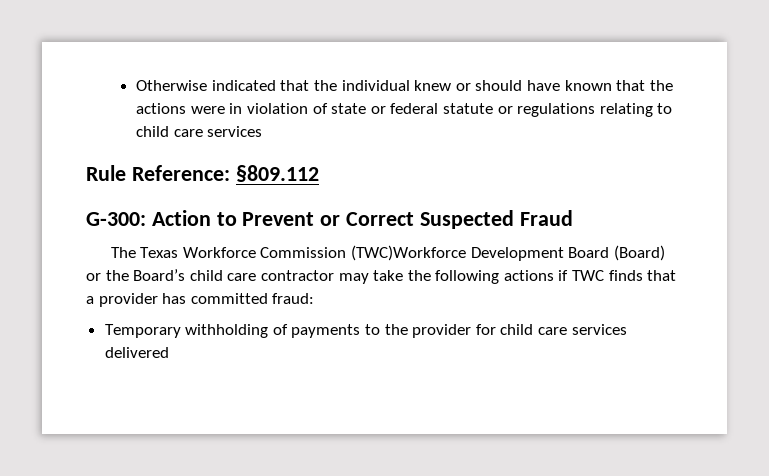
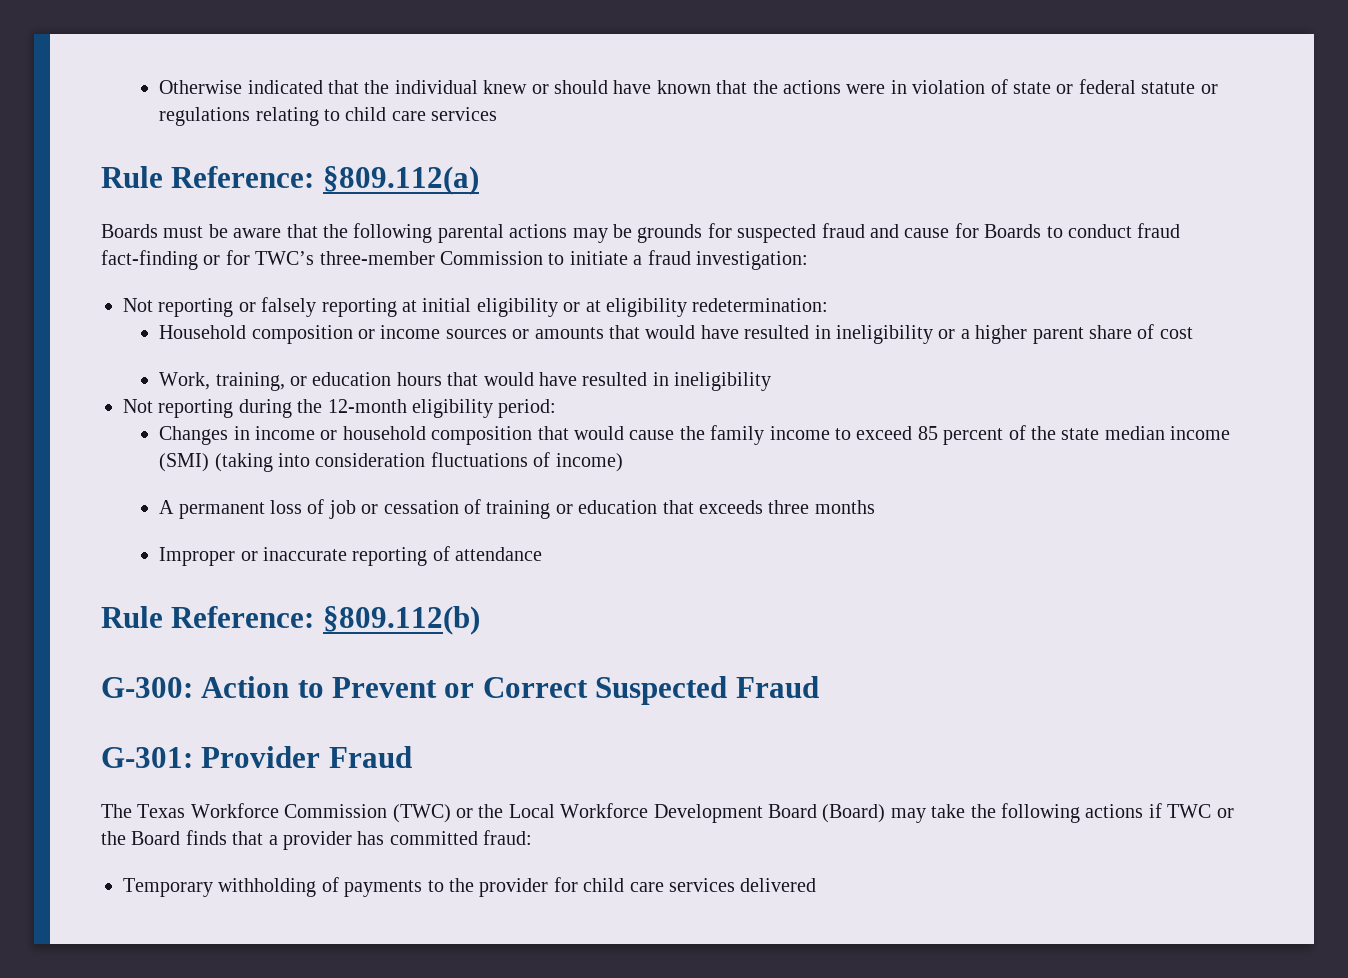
- Rule Reference: §809.112
+ Rule Reference: §809.112(a)
+ Boards must be aware that the following parental actions may be grounds for suspected fraud and cause for Boards to conduct fraud fact-finding or for TWC’s three-member Commission to initiate a fraud investigation:
+ Not reporting or falsely reporting at initial eligibility or at eligibility redetermination:
+ Household composition or income sources or amounts that would have resulted in ineligibility or a higher parent share of cost
+ Work, training, or education hours that would have resulted in ineligibility
+ Not reporting during the 12-month eligibility period:
+ Changes in income or household composition that would cause the family income to exceed 85 percent of the state median income (SMI) (taking into consideration fluctuations of income)
+ A permanent loss of job or cessation of training or education that exceeds three months
+ Improper or inaccurate reporting of attendance
+ Rule Reference: §809.112(b)
+ G-301: Provider Fraud
- The Texas Workforce Commission (TWC)Workforce Development Board (Board) or the Board’s child care contractor may take the following actions if TWC finds that a provider has committed fraud:
+ The Texas Workforce Commission (TWC) or the Local Workforce Development Board (Board) may take the following actions if TWC or the Board finds that a provider has committed fraud:

